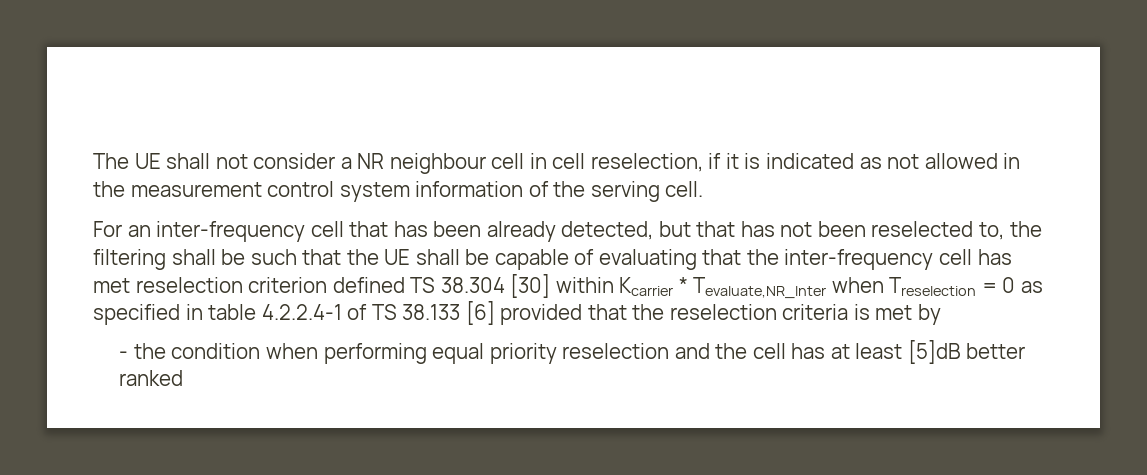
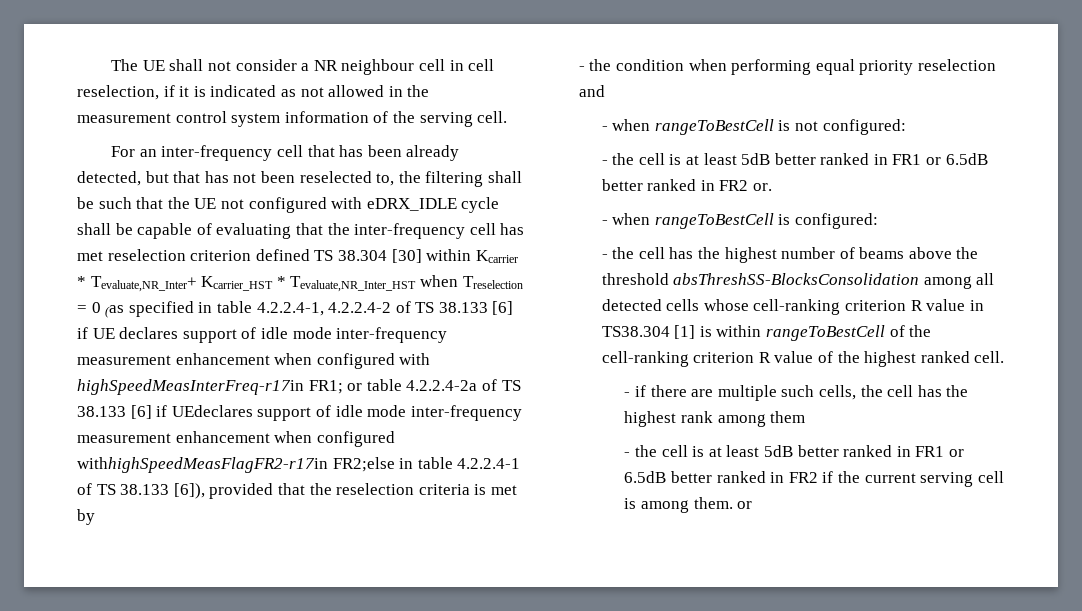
- For an inter-frequency cell that has been already detected, but that has not been reselected to, the filtering shall be such that the UE shall be capable of evaluating that the inter-frequency cell has met reselection criterion defined TS 38.304 [30] within Kcarrier * Tevaluate,NR_Inter when Treselection = 0 as specified in table 4.2.2.4-1 of TS 38.133 [6] provided that the reselection criteria is met by
+ For an inter-frequency cell that has been already detected, but that has not been reselected to, the filtering shall be such that the UE not configured with eDRX_IDLE cycle shall be capable of evaluating that the inter-frequency cell has met reselection criterion defined TS 38.304 [30] within Kcarrier * Tevaluate,NR_Inter+ Kcarrier_HST * Tevaluate,NR_Inter_HST when Treselection = 0 (as specified in table 4.2.2.4-1, 4.2.2.4-2 of TS 38.133 [6] if UE declares support of idle mode inter-frequency measurement enhancement when configured with highSpeedMeasInterFreq-r17in FR1; or table 4.2.2.4-2a of TS 38.133 [6] if UEdeclares support of idle mode inter-frequency measurement enhancement when configured withhighSpeedMeasFlagFR2-r17in FR2;else in table 4.2.2.4-1 of TS 38.133 [6]), provided that the reselection criteria is met by
- - the condition when performing equal priority reselection and the cell has at least [5]dB better ranked
+ - the condition when performing equal priority reselection and
+ - when rangeToBestCell is not configured:
+ - the cell is at least 5dB better ranked in FR1 or 6.5dB better ranked in FR2 or.
+ - when rangeToBestCell is configured:
+ - the cell has the highest number of beams above the threshold absThreshSS-BlocksConsolidation among all detected cells whose cell-ranking criterion R value in TS38.304 [1] is within rangeToBestCell of the cell-ranking criterion R value of the highest ranked cell.
+ - if there are multiple such cells, the cell has the highest rank among them
+ - the cell is at least 5dB better ranked in FR1 or 6.5dB better ranked in FR2 if the current serving cell is among them. or

